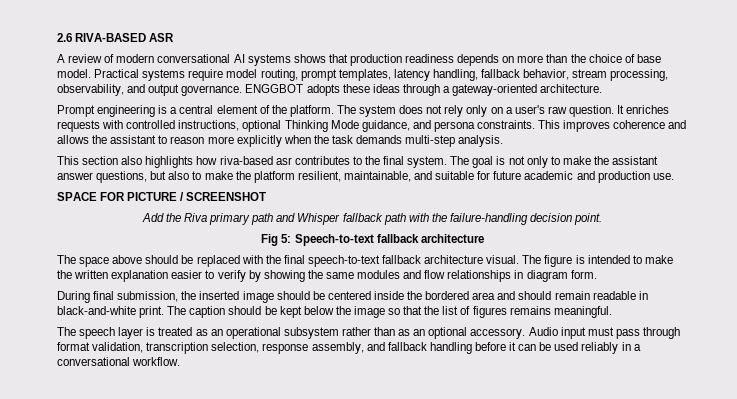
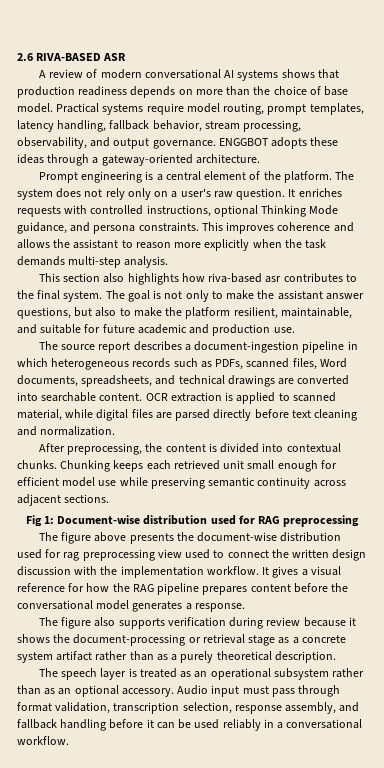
- SPACE FOR PICTURE / SCREENSHOT
- Add the Riva primary path and Whisper fallback path with the failure-handling decision point.
- Fig 5: Speech-to-text fallback architecture
- The space above should be replaced with the final speech-to-text fallback architecture visual. The figure is intended to make the written explanation easier to verify by showing the same modules and flow relationships in diagram form.
- During final submission, the inserted image should be centered inside the bordered area and should remain readable in black-and-white print. The caption should be kept below the image so that the list of figures remains meaningful.
+ The source report describes a document-ingestion pipeline in which heterogeneous records such as PDFs, scanned files, Word documents, spreadsheets, and technical drawings are converted into searchable content. OCR extraction is applied to scanned material, while digital files are parsed directly before text cleaning and normalization.
+ After preprocessing, the content is divided into contextual chunks. Chunking keeps each retrieved unit small enough for efficient model use while preserving semantic continuity across adjacent sections.
+ Fig 1: Document-wise distribution used for RAG preprocessing
+ The figure above presents the document-wise distribution used for rag preprocessing view used to connect the written design discussion with the implementation workflow. It gives a visual reference for how the RAG pipeline prepares content before the conversational model generates a response.
+ The figure also supports verification during review because it shows the document-processing or retrieval stage as a concrete system artifact rather than as a purely theoretical description.

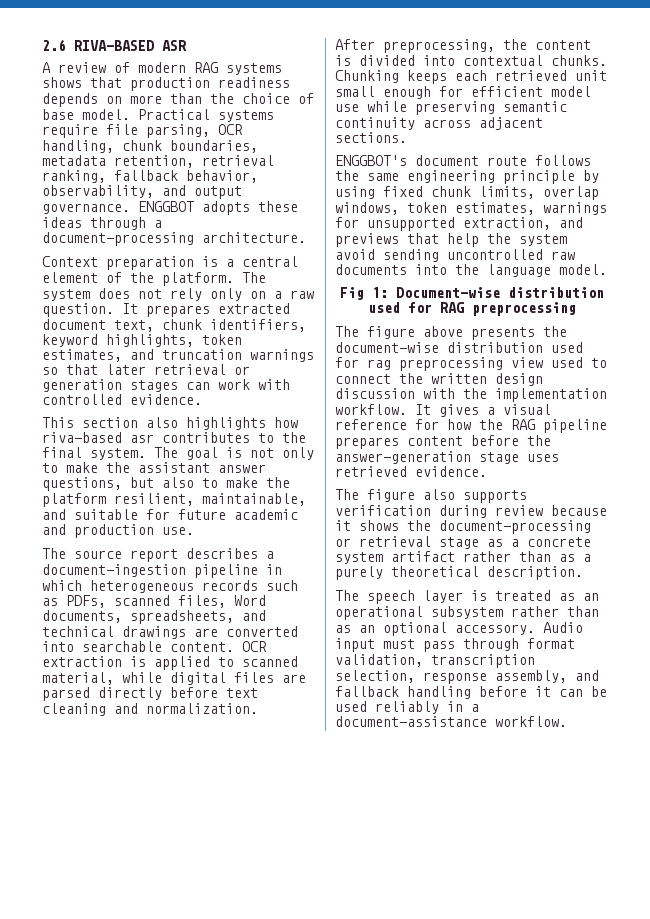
- A review of modern conversational AI systems shows that production readiness depends on more than the choice of base model.
+ A review of modern RAG systems shows that production readiness depends on more than the choice of base model.
- Practical systems require model routing, prompt templates, latency handling, fallback behavior, stream processing, observability, and output governance.
+ Practical systems require file parsing, OCR handling, chunk boundaries, metadata retention, retrieval ranking, fallback behavior, observability, and output governance.
- ENGGBOT adopts these ideas through a gateway-oriented architecture.
+ ENGGBOT adopts these ideas through a document-processing architecture.
- Prompt engineering is a central element of the platform.
+ Context preparation is a central element of the platform.
- The system does not rely only on a user's raw question.
+ The system does not rely only on a raw question.
- It enriches requests with controlled instructions, optional Thinking Mode guidance, and persona constraints. This improves coherence and allows the assistant to reason more explicitly when the task demands multi-step analysis.
+ It prepares extracted document text, chunk identifiers, keyword highlights, token estimates, and truncation warnings so that later retrieval or generation stages can work with controlled evidence.
+ ENGGBOT's document route follows the same engineering principle by using fixed chunk limits, overlap windows, token estimates, warnings for unsupported extraction, and previews that help the system avoid sending uncontrolled raw documents into the language model.
- It gives a visual reference for how the RAG pipeline prepares content before the conversational model generates a response.
+ It gives a visual reference for how the RAG pipeline prepares content before the answer-generation stage uses retrieved evidence.
- Audio input must pass through format validation, transcription selection, response assembly, and fallback handling before it can be used reliably in a conversational workflow.
+ Audio input must pass through format validation, transcription selection, response assembly, and fallback handling before it can be used reliably in a document-assistance workflow.

